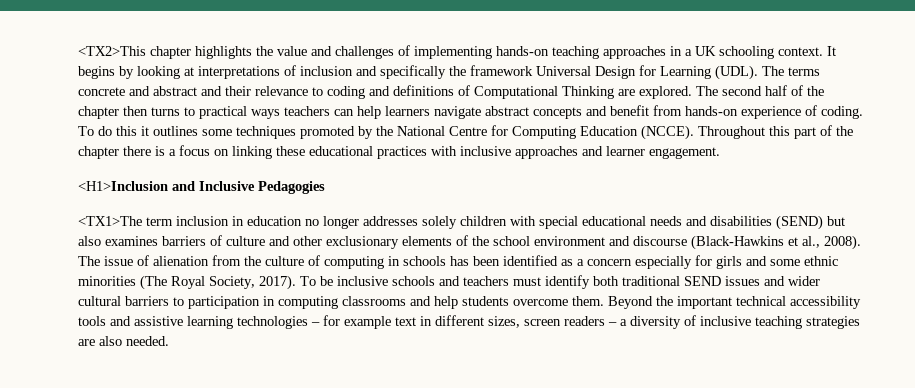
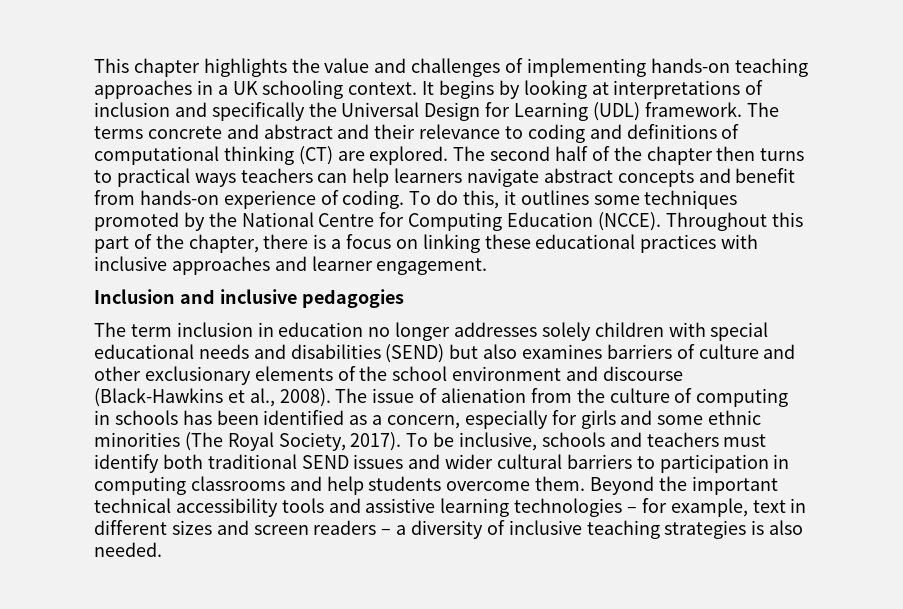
- <TX2>This chapter highlights the value and challenges of implementing hands-on teaching approaches in a UK schooling context.
+ This chapter highlights the value and challenges of implementing hands-on teaching approaches in a UK schooling context.
- It begins by looking at interpretations of inclusion and specifically the framework Universal Design for Learning (UDL).
+ It begins by looking at interpretations of inclusion and specifically the Universal Design for Learning (UDL) framework.
- The terms concrete and abstract and their relevance to coding and definitions of Computational Thinking are explored.
+ The terms concrete and abstract and their relevance to coding and definitions of computational thinking (CT) are explored.
- To do this it outlines some techniques promoted by the National Centre for Computing Education (NCCE).
+ To do this, it outlines some techniques promoted by the National Centre for Computing Education (NCCE).
- Throughout this part of the chapter there is a focus on linking these educational practices with inclusive approaches and learner engagement.
+ Throughout this part of the chapter, there is a focus on linking these educational practices with inclusive approaches and learner engagement.
- <H1>Inclusion and Inclusive Pedagogies
- <TX1>The term inclusion in education no longer addresses solely children with special educational needs and disabilities (SEND) but also examines barriers of culture and other exclusionary elements of the school environment and discourse (Black-Hawkins et al., 2008).
+ Inclusion and inclusive pedagogies
+ The term inclusion in education no longer addresses solely children with special educational needs and disabilities (SEND) but also examines barriers of culture and other exclusionary elements of the school environment and discourse (Black-Hawkins et al., 2008).
- The issue of alienation from the culture of computing in schools has been identified as a concern especially for girls and some ethnic minorities (The Royal Society, 2017).
+ The issue of alienation from the culture of computing in schools has been identified as a concern, especially for girls and some ethnic minorities (The Royal Society, 2017).
- To be inclusive schools and teachers must identify both traditional SEND issues and wider cultural barriers to participation in computing classrooms and help students overcome them.
+ To be inclusive, schools and teachers must identify both traditional SEND issues and wider cultural barriers to participation in computing classrooms and help students overcome them.
- Beyond the important technical accessibility tools and assistive learning technologies – for example text in different sizes, screen readers – a diversity of inclusive teaching strategies are also needed.
+ Beyond the important technical accessibility tools and assistive learning technologies – for example, text in different sizes and screen readers – a diversity of inclusive teaching strategies is also needed.

